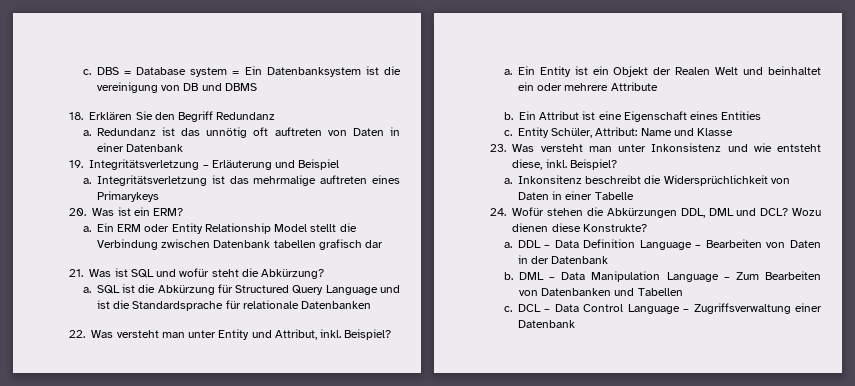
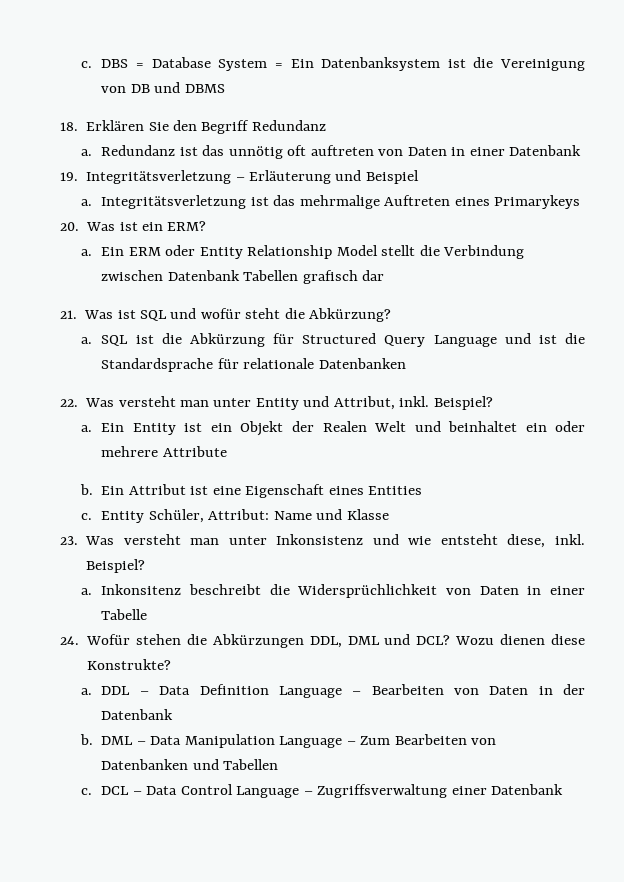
- DBS = Database system = Ein Datenbanksystem ist die vereinigung von DB und DBMS
+ DBS = Database System = Ein Datenbanksystem ist die Vereinigung von DB und DBMS
- Integritätsverletzung ist das mehrmalige auftreten eines Primarykeys
+ Integritätsverletzung ist das mehrmalige Auftreten eines Primarykeys
- Ein ERM oder Entity Relationship Model stellt die Verbindung zwischen Datenbank tabellen grafisch dar
+ Ein ERM oder Entity Relationship Model stellt die Verbindung zwischen Datenbank Tabellen grafisch dar

